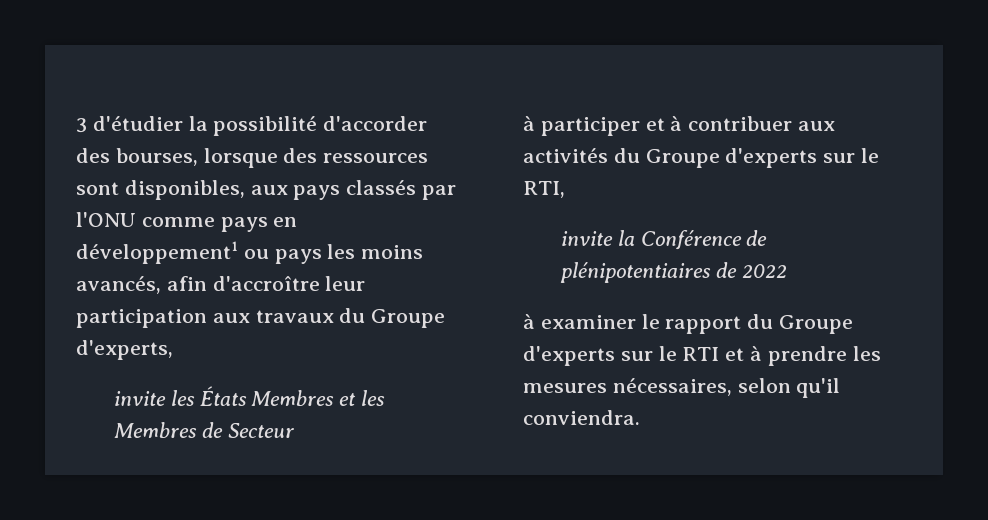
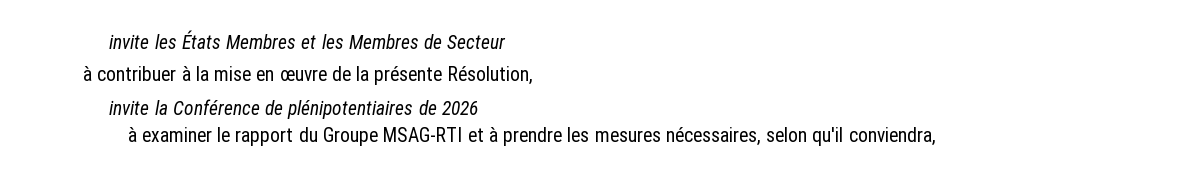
- 3 d'étudier la possibilité d'accorder des bourses, lorsque des ressources sont disponibles, aux pays classés par l'ONU comme pays en développement1 ou pays les moins avancés, afin d'accroître leur participation aux travaux du Groupe d'experts,
- à participer et à contribuer aux activités du Groupe d'experts sur le RTI,
+ à contribuer à la mise en œuvre de la présente Résolution,
- invite la Conférence de plénipotentiaires de 2022
+ invite la Conférence de plénipotentiaires de 2026
- à examiner le rapport du Groupe d'experts sur le RTI et à prendre les mesures nécessaires, selon qu'il conviendra.
+ à examiner le rapport du Groupe MSAG-RTI et à prendre les mesures nécessaires, selon qu'il conviendra,

